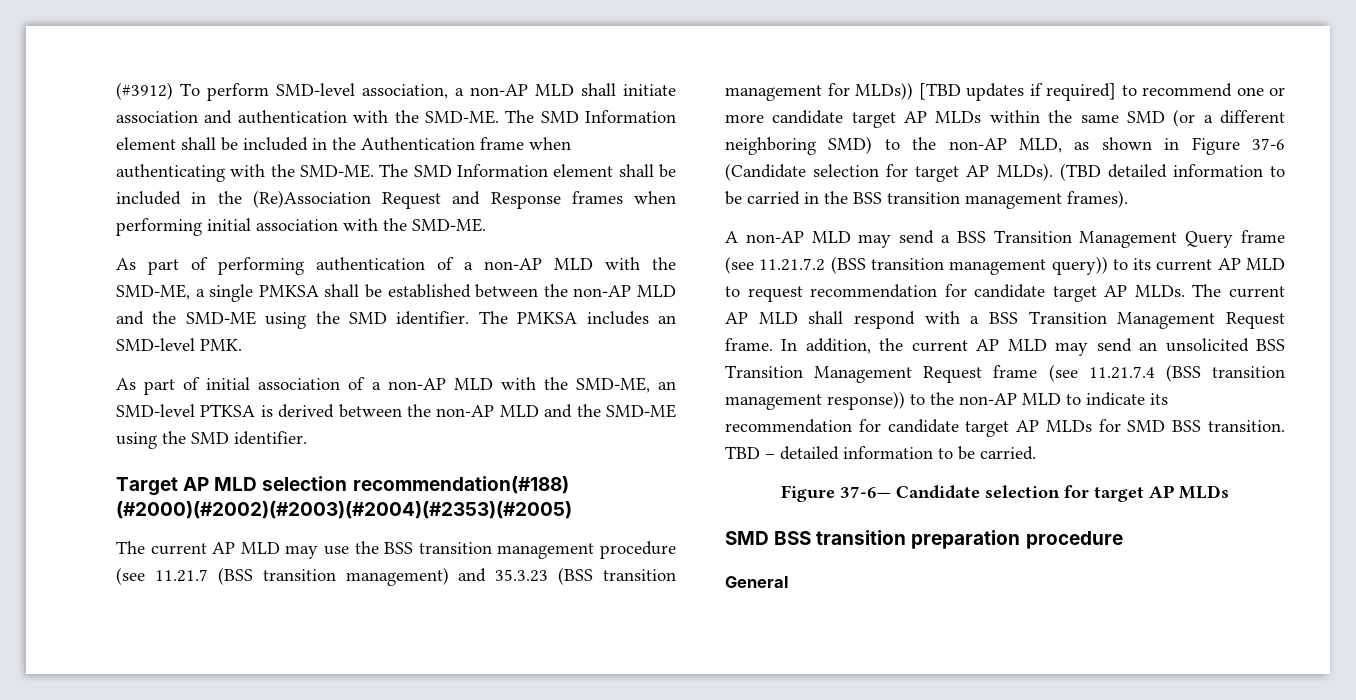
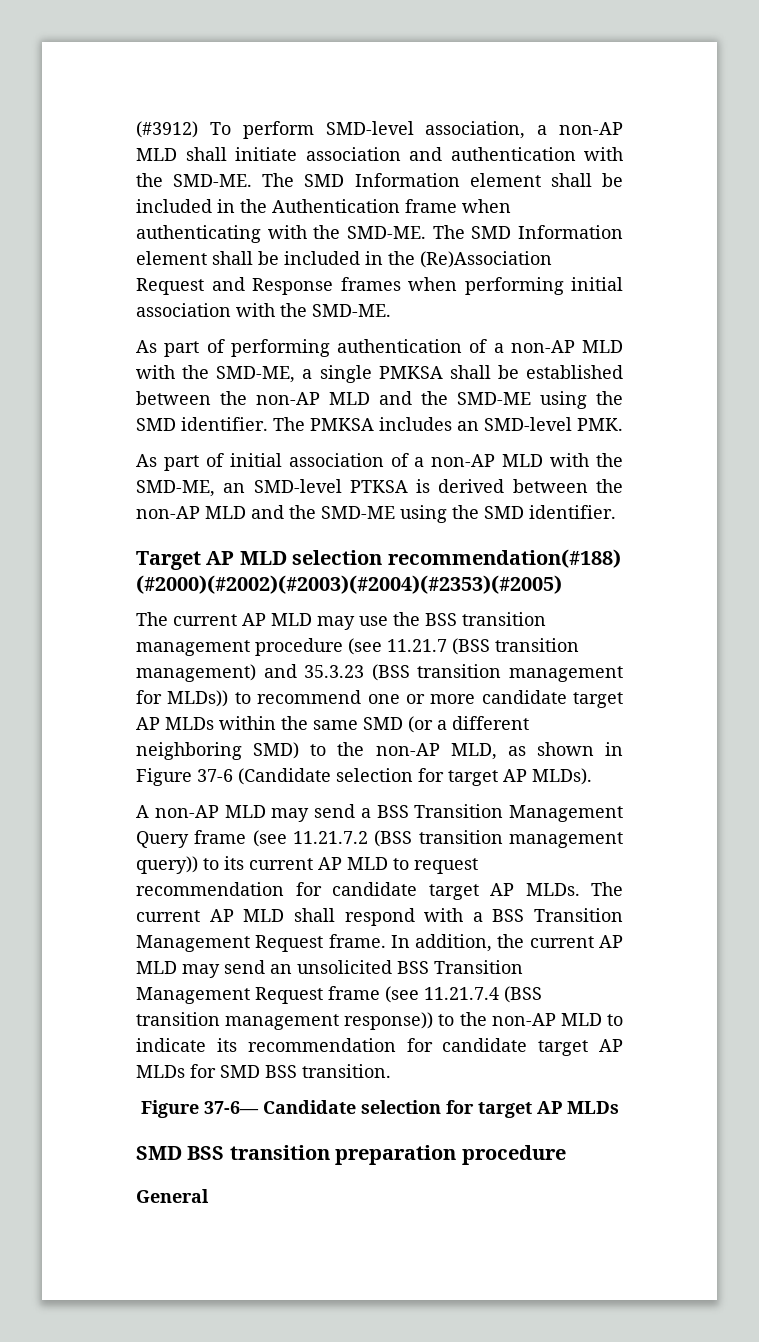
- The current AP MLD may use the BSS transition management procedure (see 11.21.7 (BSS transition management) and 35.3.23 (BSS transition management for MLDs)) [TBD updates if required] to recommend one or more candidate target AP MLDs within the same SMD (or a different neighboring SMD) to the non-AP MLD, as shown in Figure 37-6 (Candidate selection for target AP MLDs). (TBD detailed information to be carried in the BSS transition management frames).
+ The current AP MLD may use the BSS transition management procedure (see 11.21.7 (BSS transition management) and 35.3.23 (BSS transition management for MLDs)) to recommend one or more candidate target AP MLDs within the same SMD (or a different neighboring SMD) to the non-AP MLD, as shown in Figure 37-6 (Candidate selection for target AP MLDs).
- TBD – detailed information to be carried.

